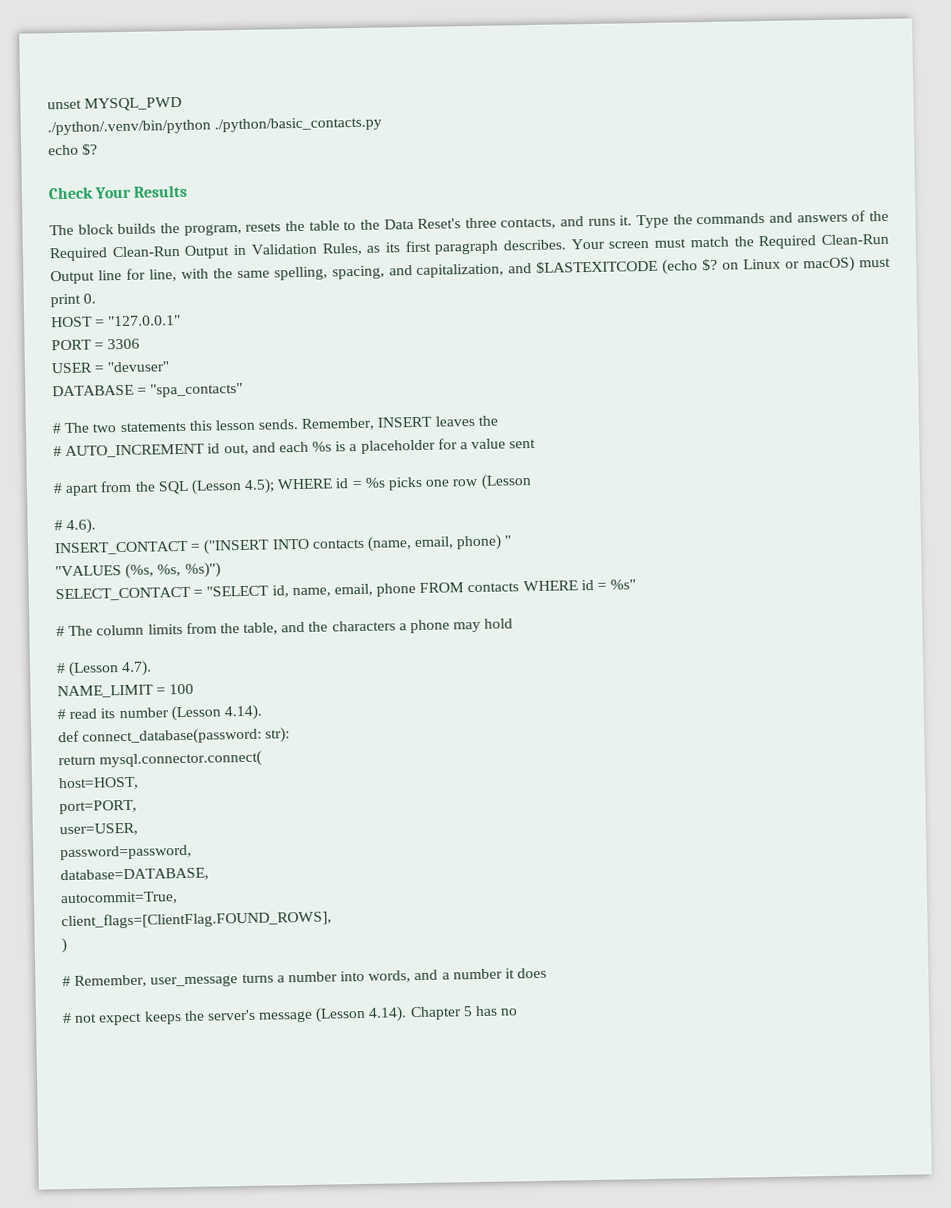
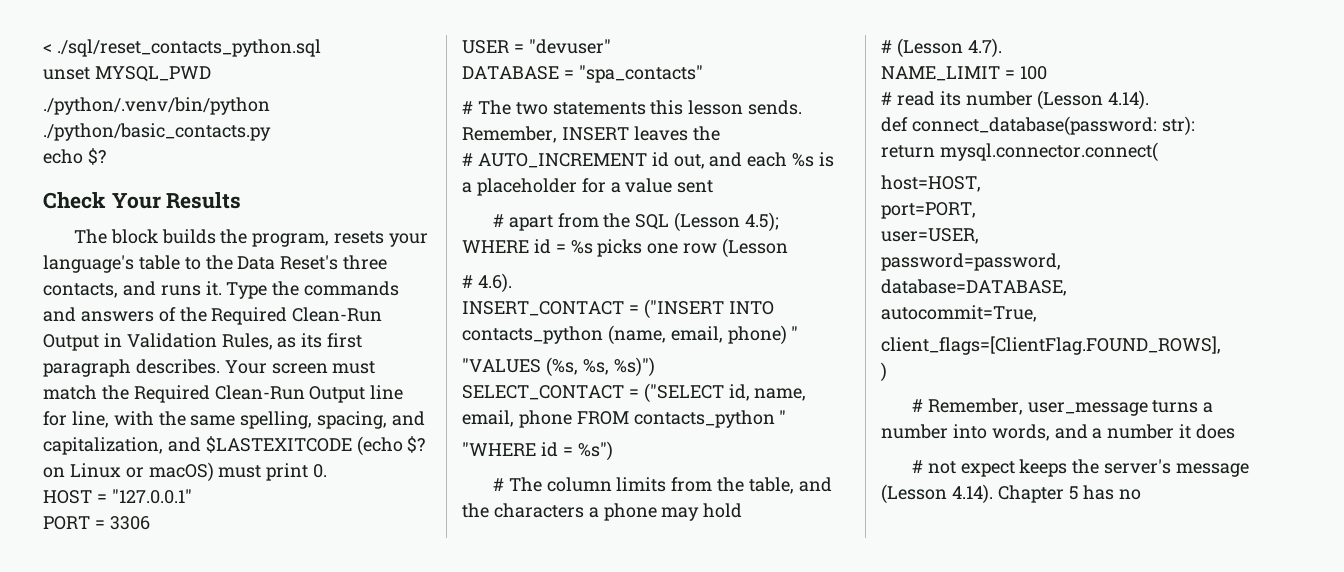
+ < ./sql/reset_contacts_python.sql
- The block builds the program, resets the table to the Data Reset's three contacts, and runs it.
+ The block builds the program, resets your language's table to the Data Reset's three contacts, and runs it.
- INSERT_CONTACT = ("INSERT INTO contacts (name, email, phone) "
+ INSERT_CONTACT = ("INSERT INTO contacts_python (name, email, phone) "
- SELECT_CONTACT = "SELECT id, name, email, phone FROM contacts WHERE id = %s"
+ SELECT_CONTACT = ("SELECT id, name, email, phone FROM contacts_python "
+ "WHERE id = %s")

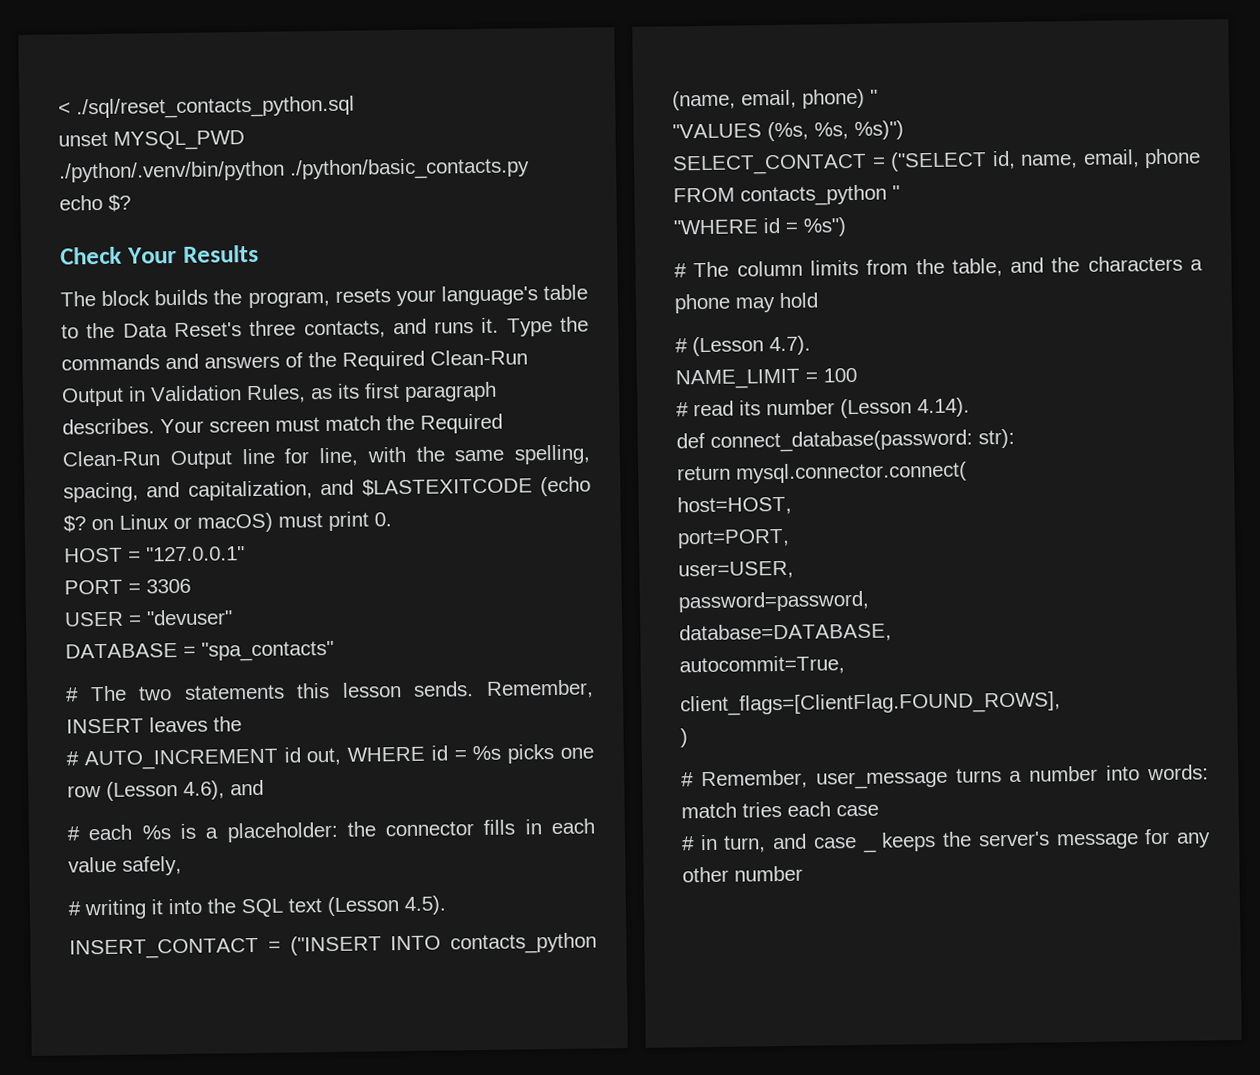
- # AUTO_INCREMENT id out, and each %s is a placeholder for a value sent
- # apart from the SQL (Lesson 4.5); WHERE id = %s picks one row (Lesson
- # 4.6).
+ # AUTO_INCREMENT id out, WHERE id = %s picks one row (Lesson 4.6), and
+ # each %s is a placeholder: the connector fills in each value safely,
+ # writing it into the SQL text (Lesson 4.5).
- # Remember, user_message turns a number into words, and a number it does
- # not expect keeps the server's message (Lesson 4.14). Chapter 5 has no
+ # Remember, user_message turns a number into words: match tries each case
+ # in turn, and case _ keeps the server's message for any other number

